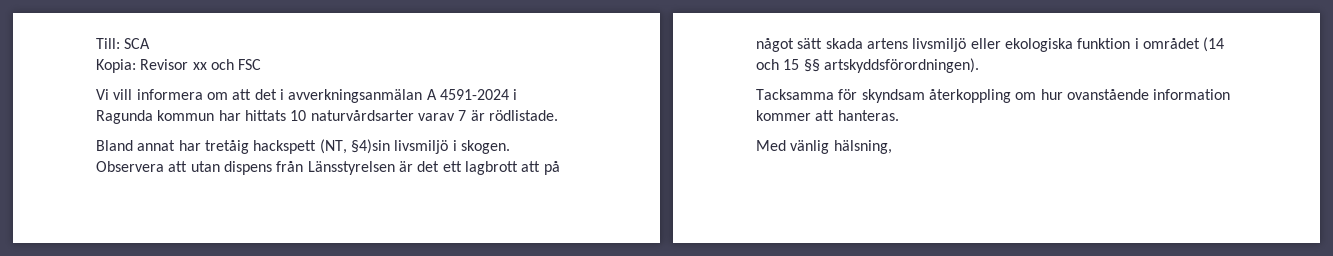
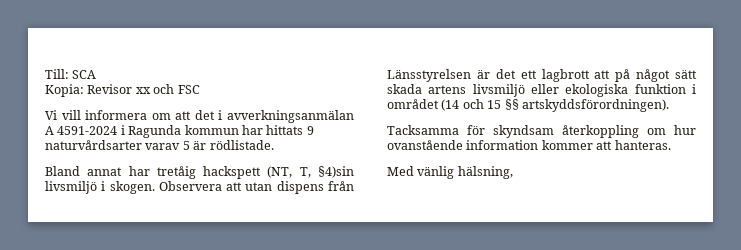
- Vi vill informera om att det i avverkningsanmälan A 4591-2024 i Ragunda kommun har hittats 10 naturvårdsarter varav 7 är rödlistade.
+ Vi vill informera om att det i avverkningsanmälan A 4591-2024 i Ragunda kommun har hittats 9 naturvårdsarter varav 5 är rödlistade.
- Bland annat har tretåig hackspett (NT, §4)sin livsmiljö i skogen.
+ Bland annat har tretåig hackspett (NT, T, §4)sin livsmiljö i skogen.

